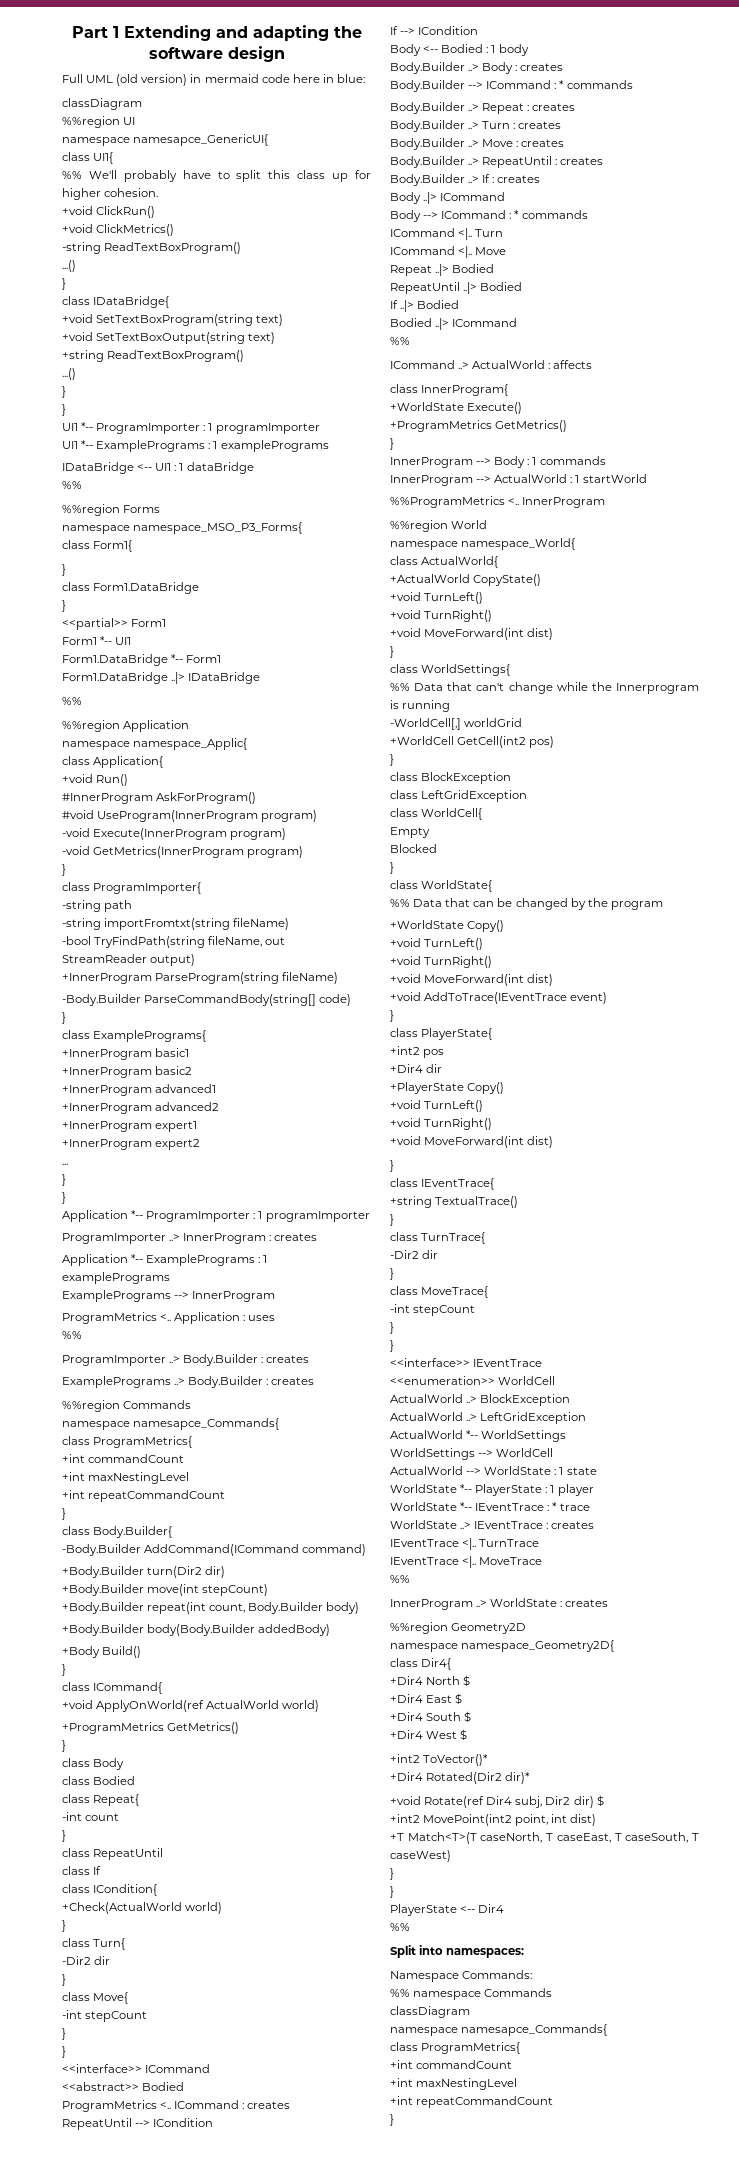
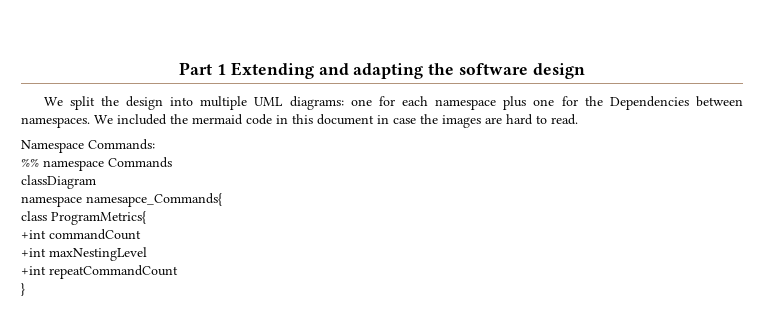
- Full UML (old version) in mermaid code here in blue:
- classDiagram
- %%region UI
- namespace namesapce_GenericUI{
- class UI1{
- %% We'll probably have to split this class up for higher cohesion.
- +void ClickRun()
- +void ClickMetrics()
- -string ReadTextBoxProgram()
- ...()
- }
- class IDataBridge{
- +void SetTextBoxProgram(string text)
- +void SetTextBoxOutput(string text)
- +string ReadTextBoxProgram()
- ...()
- }
- }
- UI1 *-- ProgramImporter : 1 programImporter
- UI1 *-- ExamplePrograms : 1 examplePrograms
- IDataBridge <-- UI1 : 1 dataBridge
- %%
- %%region Forms
- namespace namespace_MSO_P3_Forms{
- class Form1{
- }
- class Form1.DataBridge
- }
- <<partial>> Form1
- Form1 *-- UI1
- Form1.DataBridge *-- Form1
- Form1.DataBridge ..|> IDataBridge
- %%
- %%region Application
- namespace namespace_Applic{
- class Application{
- +void Run()
- #InnerProgram AskForProgram()
- #void UseProgram(InnerProgram program)
- -void Execute(InnerProgram program)
- -void GetMetrics(InnerProgram program)
- }
- class ProgramImporter{
- -string path
- -string importFromtxt(string fileName)
- -bool TryFindPath(string fileName, out StreamReader output)
- +InnerProgram ParseProgram(string fileName)
- -Body.Builder ParseCommandBody(string[] code)
- }
- class ExamplePrograms{
- +InnerProgram basic1
- +InnerProgram basic2
- +InnerProgram advanced1
- +InnerProgram advanced2
- +InnerProgram expert1
- +InnerProgram expert2
- ...
- }
- }
- Application *-- ProgramImporter : 1 programImporter
- ProgramImporter ..> InnerProgram : creates
- Application *-- ExamplePrograms : 1 examplePrograms
- ExamplePrograms --> InnerProgram
- ProgramMetrics <.. Application : uses
- %%
- ProgramImporter ..> Body.Builder : creates
- ExamplePrograms ..> Body.Builder : creates
- %%region Commands
- namespace namesapce_Commands{
- class ProgramMetrics{
- +int commandCount
- +int maxNestingLevel
- +int repeatCommandCount
- }
- class Body.Builder{
- -Body.Builder AddCommand(ICommand command)
- +Body.Builder turn(Dir2 dir)
- +Body.Builder move(int stepCount)
- +Body.Builder repeat(int count, Body.Builder body)
- +Body.Builder body(Body.Builder addedBody)
- +Body Build()
- }
- class ICommand{
- +void ApplyOnWorld(ref ActualWorld world)
- +ProgramMetrics GetMetrics()
- }
- class Body
- class Bodied
- class Repeat{
- -int count
- }
- class RepeatUntil
- class If
- class ICondition{
- +Check(ActualWorld world)
- }
- class Turn{
- -Dir2 dir
- }
- class Move{
- -int stepCount
- }
- }
- <<interface>> ICommand
- <<abstract>> Bodied
- ProgramMetrics <.. ICommand : creates
- RepeatUntil --> ICondition
- If --> ICondition
- Body <-- Bodied : 1 body
- Body.Builder ..> Body : creates
- Body.Builder --> ICommand : * commands
- Body.Builder ..> Repeat : creates
- Body.Builder ..> Turn : creates
- Body.Builder ..> Move : creates
- Body.Builder ..> RepeatUntil : creates
- Body.Builder ..> If : creates
- Body ..|> ICommand
- Body --> ICommand : * commands
- ICommand <|.. Turn
- ICommand <|.. Move
- Repeat ..|> Bodied
- RepeatUntil ..|> Bodied
- If ..|> Bodied
- Bodied ..|> ICommand
- %%
- ICommand ..> ActualWorld : affects
- class InnerProgram{
- +WorldState Execute()
- +ProgramMetrics GetMetrics()
- }
- InnerProgram --> Body : 1 commands
- InnerProgram --> ActualWorld : 1 startWorld
- %%ProgramMetrics <.. InnerProgram
- %%region World
- namespace namespace_World{
- class ActualWorld{
- +ActualWorld CopyState()
- +void TurnLeft()
- +void TurnRight()
- +void MoveForward(int dist)
- }
- class WorldSettings{
- %% Data that can't change while the Innerprogram is running
- -WorldCell[,] worldGrid
- +WorldCell GetCell(int2 pos)
- }
- class BlockException
- class LeftGridException
- class WorldCell{
- Empty
- Blocked
- }
- class WorldState{
- %% Data that can be changed by the program
- +WorldState Copy()
- +void TurnLeft()
- +void TurnRight()
- +void MoveForward(int dist)
- +void AddToTrace(IEventTrace event)
- }
- class PlayerState{
- +int2 pos
- +Dir4 dir
- +PlayerState Copy()
- +void TurnLeft()
- +void TurnRight()
- +void MoveForward(int dist)
- }
- class IEventTrace{
- +string TextualTrace()
- }
- class TurnTrace{
- -Dir2 dir
- }
- class MoveTrace{
- -int stepCount
- }
- }
- <<interface>> IEventTrace
- <<enumeration>> WorldCell
- ActualWorld ..> BlockException
- ActualWorld ..> LeftGridException
- ActualWorld *-- WorldSettings
- WorldSettings --> WorldCell
- ActualWorld --> WorldState : 1 state
- WorldState *-- PlayerState : 1 player
- WorldState *-- IEventTrace : * trace
- WorldState ..> IEventTrace : creates
- IEventTrace <|.. TurnTrace
- IEventTrace <|.. MoveTrace
- %%
- InnerProgram ..> WorldState : creates
- %%region Geometry2D
- namespace namespace_Geometry2D{
- class Dir4{
- +Dir4 North $
- +Dir4 East $
- +Dir4 South $
- +Dir4 West $
- +int2 ToVector()*
- +Dir4 Rotated(Dir2 dir)*
- +void Rotate(ref Dir4 subj, Dir2 dir) $
- +int2 MovePoint(int2 point, int dist)
- +T Match<T>(T caseNorth, T caseEast, T caseSouth, T caseWest)
- }
- }
- PlayerState <-- Dir4
- %%
- Split into namespaces:
+ We split the design into multiple UML diagrams: one for each namespace plus one for the Dependencies between namespaces. We included the mermaid code in this document in case the images are hard to read.

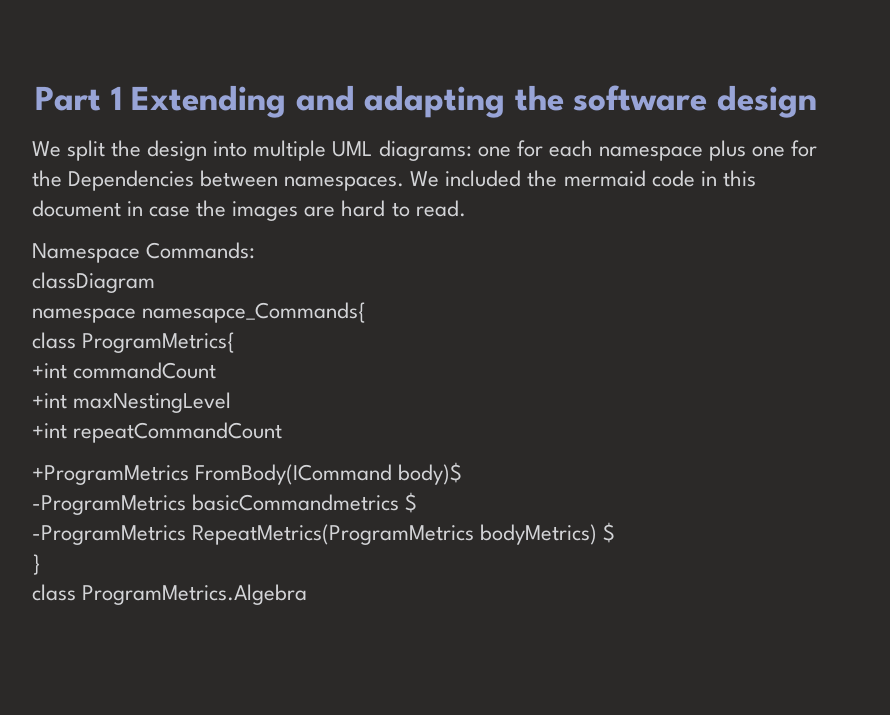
- %% namespace Commands
+ +ProgramMetrics FromBody(ICommand body)$
+ -ProgramMetrics basicCommandmetrics $
+ -ProgramMetrics RepeatMetrics(ProgramMetrics bodyMetrics) $
+ class ProgramMetrics.Algebra

